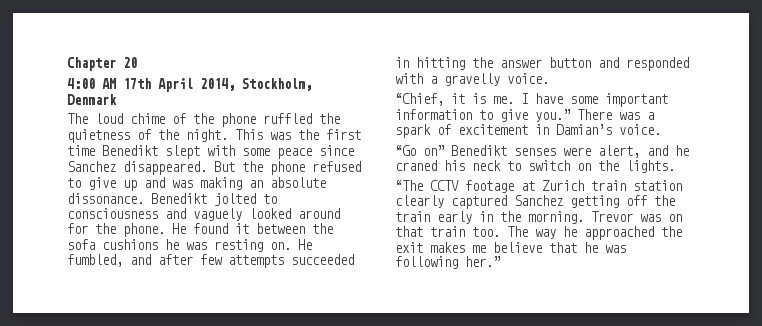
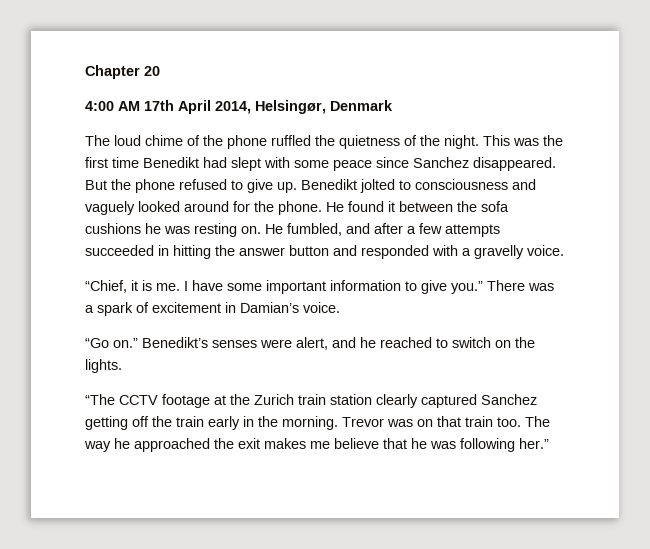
- 4:00 AM 17th April 2014, Stockholm, Denmark
+ 4:00 AM 17th April 2014, Helsingør, Denmark
- This was the first time Benedikt slept with some peace since Sanchez disappeared.
+ This was the first time Benedikt had slept with some peace since Sanchez disappeared.
- But the phone refused to give up and was making an absolute dissonance.
+ But the phone refused to give up.
- He fumbled, and after few attempts succeeded in hitting the answer button and responded with a gravelly voice.
+ He fumbled, and after a few attempts succeeded in hitting the answer button and responded with a gravelly voice.
- “Go on” Benedikt senses were alert, and he craned his neck to switch on the lights.
+ “Go on.” Benedikt’s senses were alert, and he reached to switch on the lights.
- “The CCTV footage at Zurich train station clearly captured Sanchez getting off the train early in the morning.
+ “The CCTV footage at the Zurich train station clearly captured Sanchez getting off the train early in the morning.

